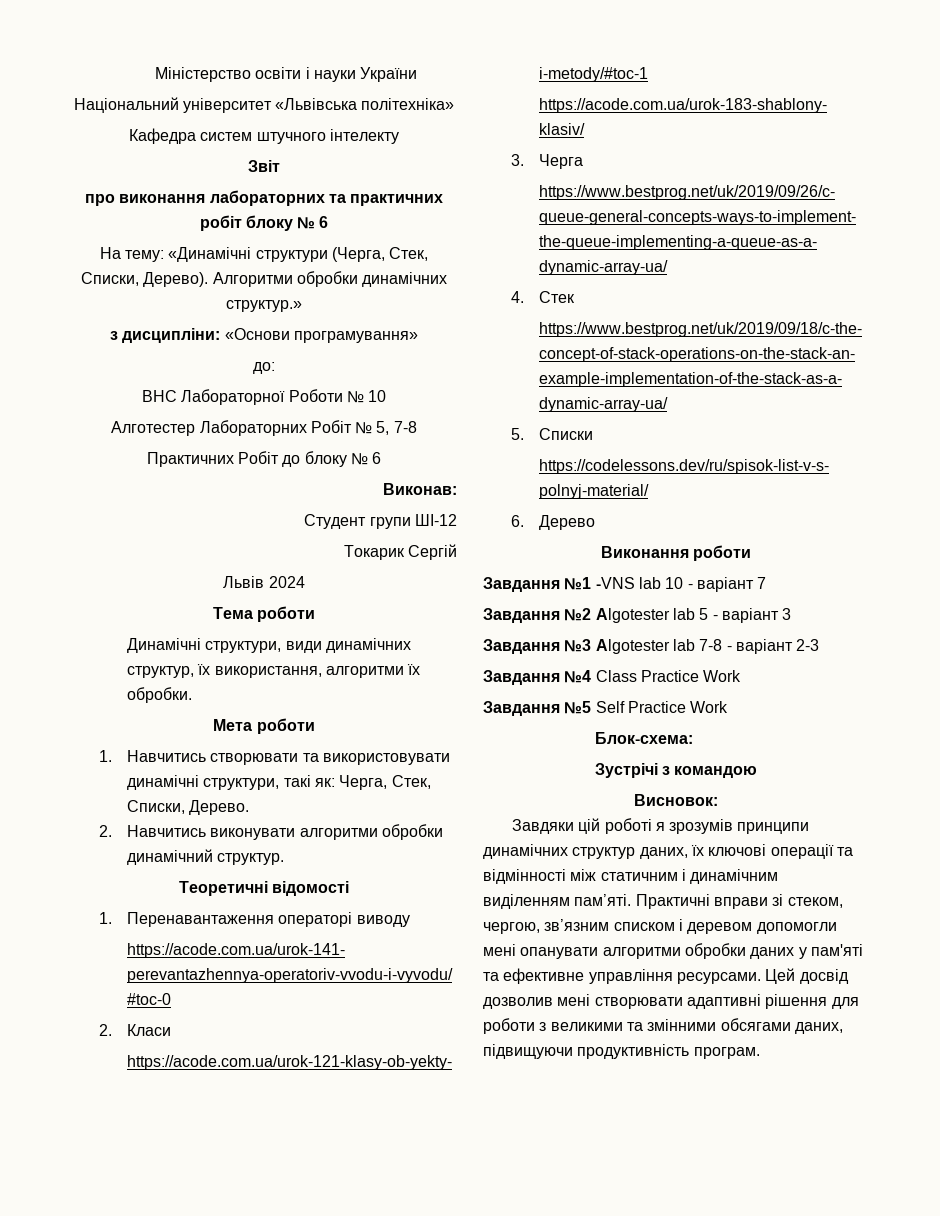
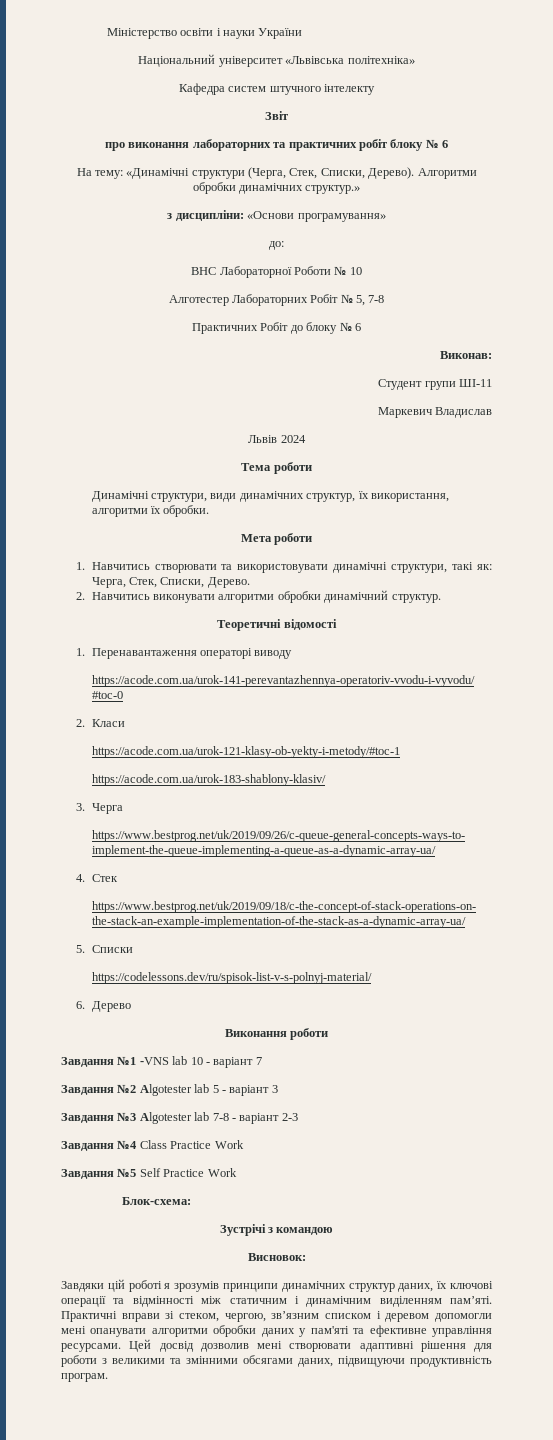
- Студент групи ШІ-12
- Токарик Сергій
+ Студент групи ШІ-11
+ Маркевич Владислав

